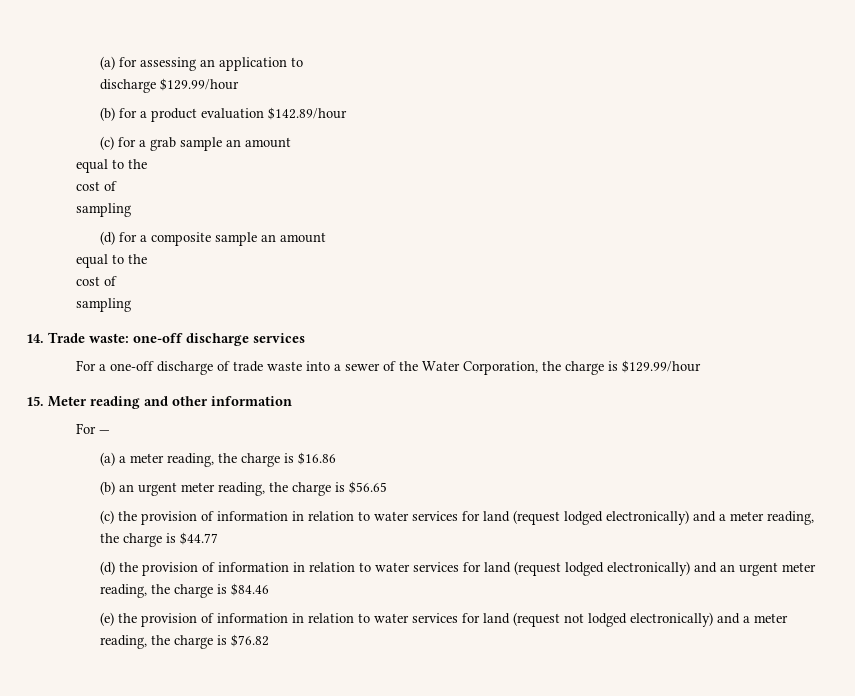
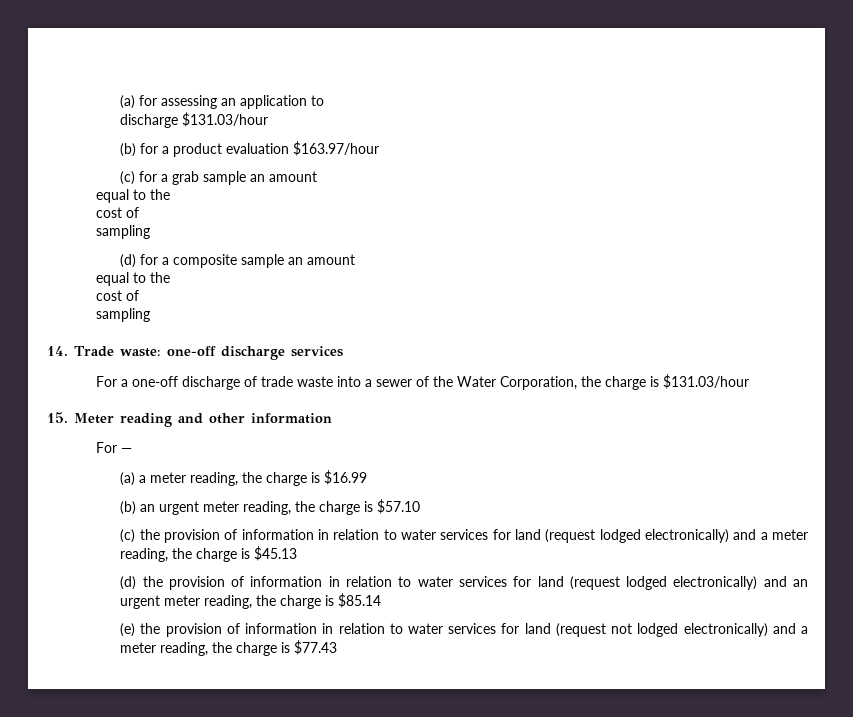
- discharge $129.99/hour
+ discharge $131.03/hour
- (b) for a product evaluation $142.89/hour
+ (b) for a product evaluation $163.97/hour
- For a one-off discharge of trade waste into a sewer of the Water Corporation, the charge is $129.99/hour
+ For a one-off discharge of trade waste into a sewer of the Water Corporation, the charge is $131.03/hour
- (a) a meter reading, the charge is $16.86
+ (a) a meter reading, the charge is $16.99
- (b) an urgent meter reading, the charge is $56.65
+ (b) an urgent meter reading, the charge is $57.10
- (c) the provision of information in relation to water services for land (request lodged electronically) and a meter reading, the charge is $44.77
+ (c) the provision of information in relation to water services for land (request lodged electronically) and a meter reading, the charge is $45.13
- (d) the provision of information in relation to water services for land (request lodged electronically) and an urgent meter reading, the charge is $84.46
+ (d) the provision of information in relation to water services for land (request lodged electronically) and an urgent meter reading, the charge is $85.14
- (e) the provision of information in relation to water services for land (request not lodged electronically) and a meter reading, the charge is $76.82
+ (e) the provision of information in relation to water services for land (request not lodged electronically) and a meter reading, the charge is $77.43

